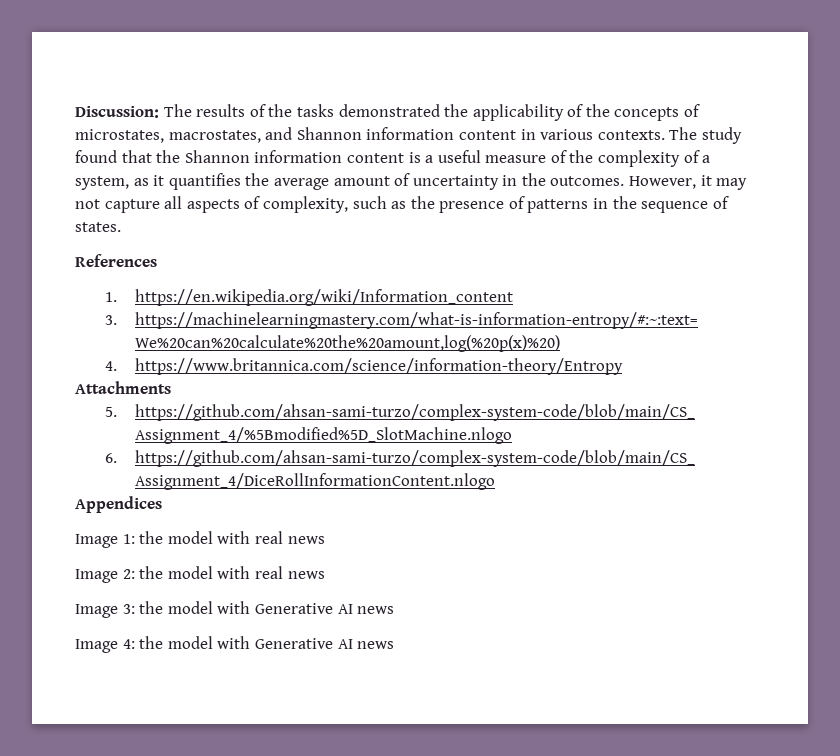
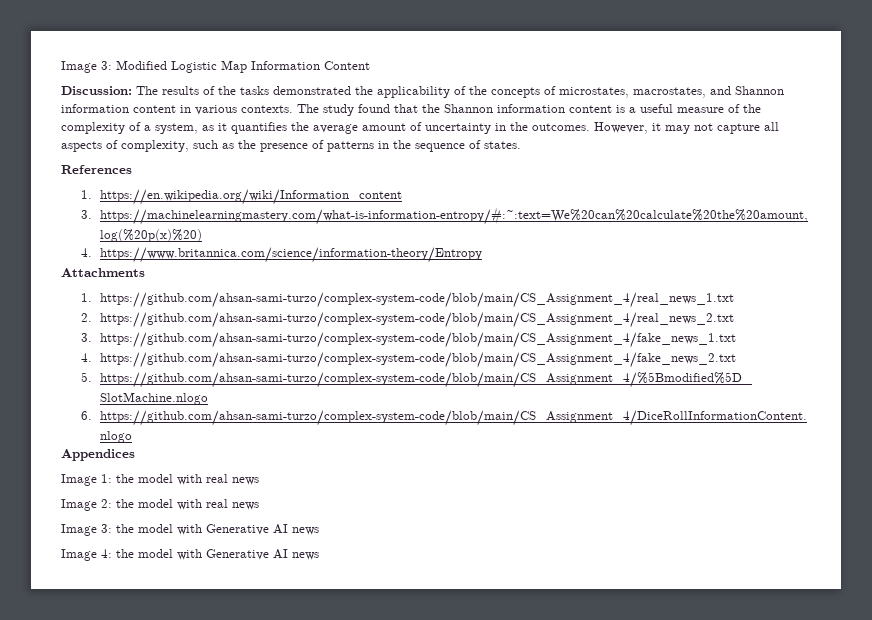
+ Image 3: Modified Logistic Map Information Content
+ 1. https://github.com/ahsan-sami-turzo/complex-system-code/blob/main/CS_Assignment_4/real_news_1.txt
+ 2. https://github.com/ahsan-sami-turzo/complex-system-code/blob/main/CS_Assignment_4/real_news_2.txt
+ 3. https://github.com/ahsan-sami-turzo/complex-system-code/blob/main/CS_Assignment_4/fake_news_1.txt
+ 4. https://github.com/ahsan-sami-turzo/complex-system-code/blob/main/CS_Assignment_4/fake_news_2.txt

